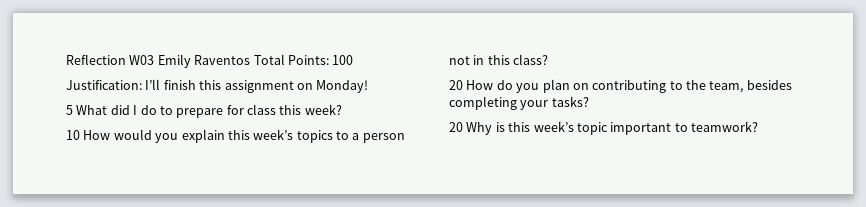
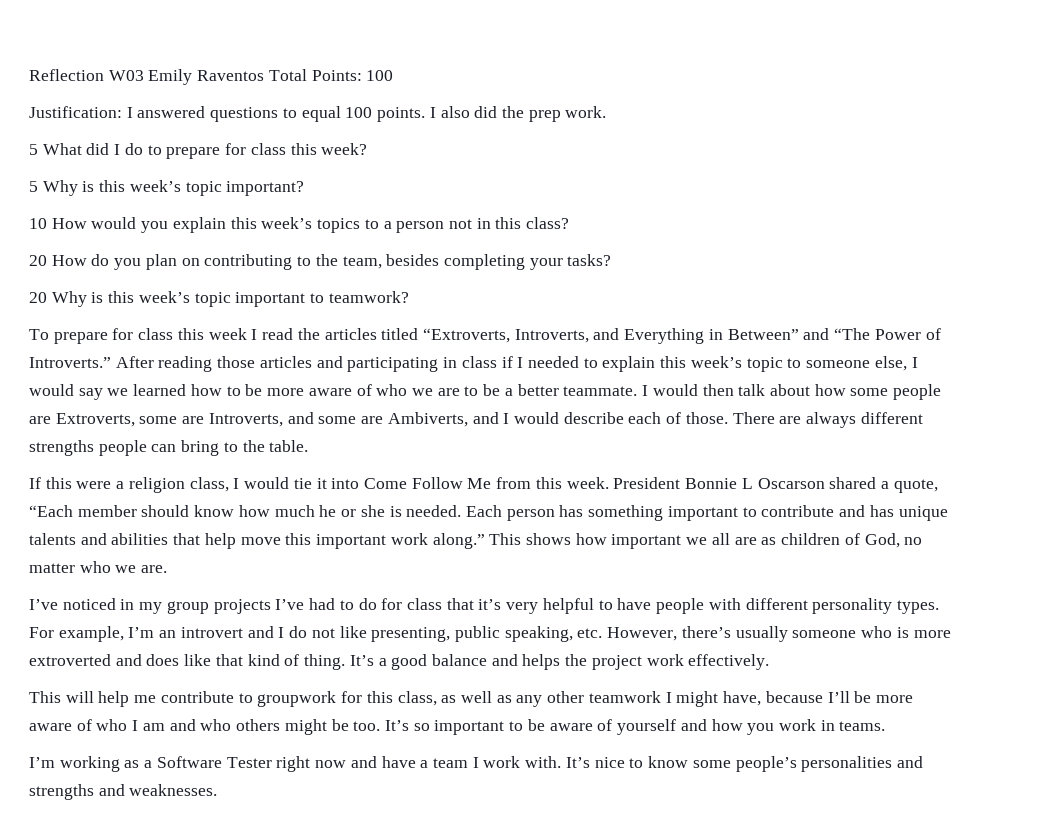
- Justification: I’ll finish this assignment on Monday!
+ Justification: I answered questions to equal 100 points. I also did the prep work.
+ 5 Why is this week’s topic important?
+ To prepare for class this week I read the articles titled “Extroverts, Introverts, and Everything in Between” and “The Power of Introverts.” After reading those articles and participating in class if I needed to explain this week’s topic to someone else, I would say we learned how to be more aware of who we are to be a better teammate. I would then talk about how some people are Extroverts, some are Introverts, and some are Ambiverts, and I would describe each of those. There are always different strengths people can bring to the table.
+ If this were a religion class, I would tie it into Come Follow Me from this week. President Bonnie L Oscarson shared a quote, “Each member should know how much he or she is needed. Each person has something important to contribute and has unique talents and abilities that help move this important work along.” This shows how important we all are as children of God, no matter who we are.
+ I’ve noticed in my group projects I’ve had to do for class that it’s very helpful to have people with different personality types. For example, I’m an introvert and I do not like presenting, public speaking, etc. However, there’s usually someone who is more extroverted and does like that kind of thing. It’s a good balance and helps the project work effectively.
+ This will help me contribute to groupwork for this class, as well as any other teamwork I might have, because I’ll be more aware of who I am and who others might be too. It’s so important to be aware of yourself and how you work in teams.
+ I’m working as a Software Tester right now and have a team I work with. It’s nice to know some people’s personalities and strengths and weaknesses.

